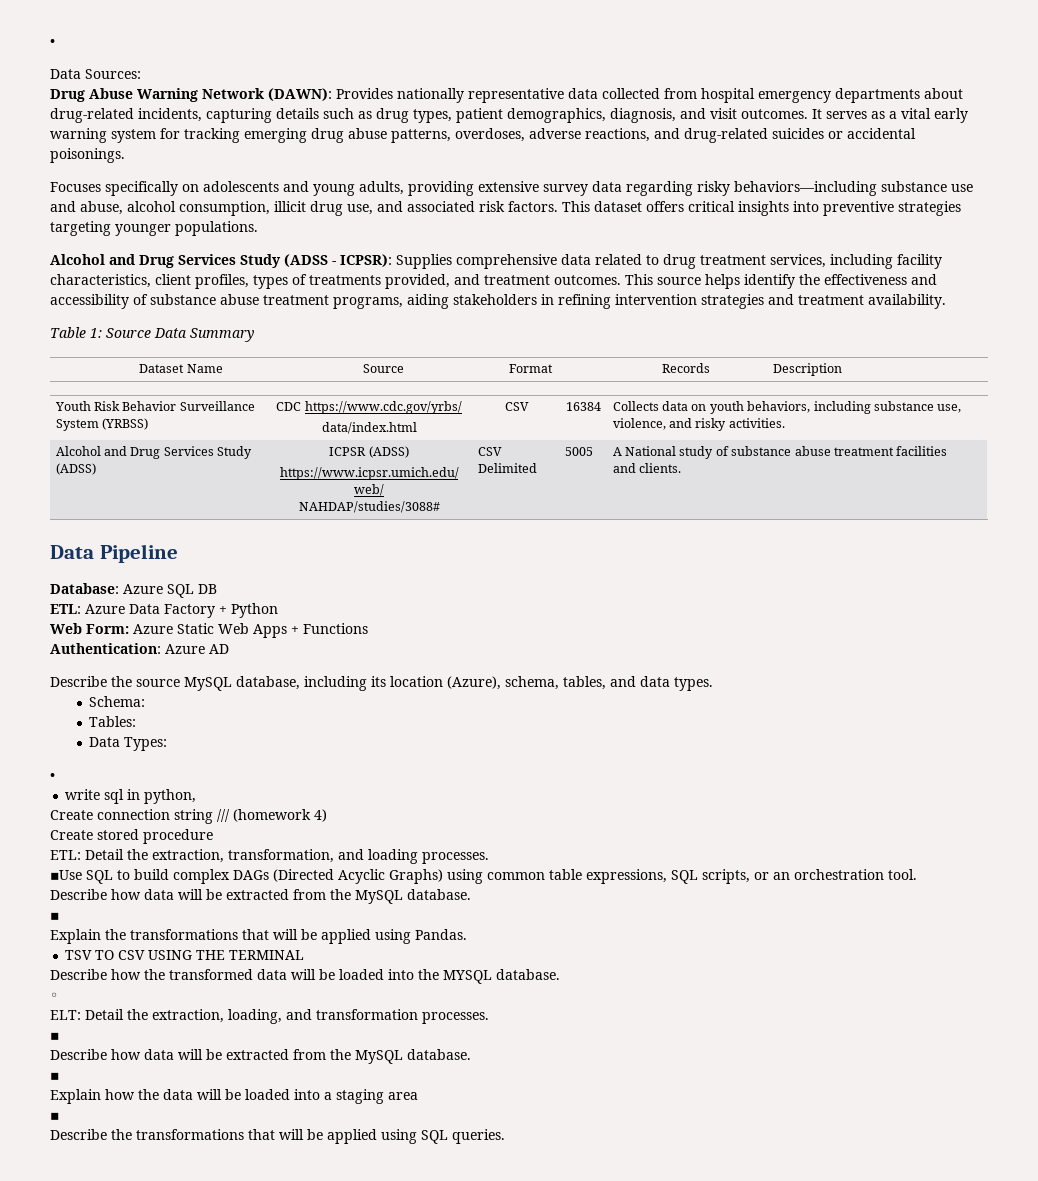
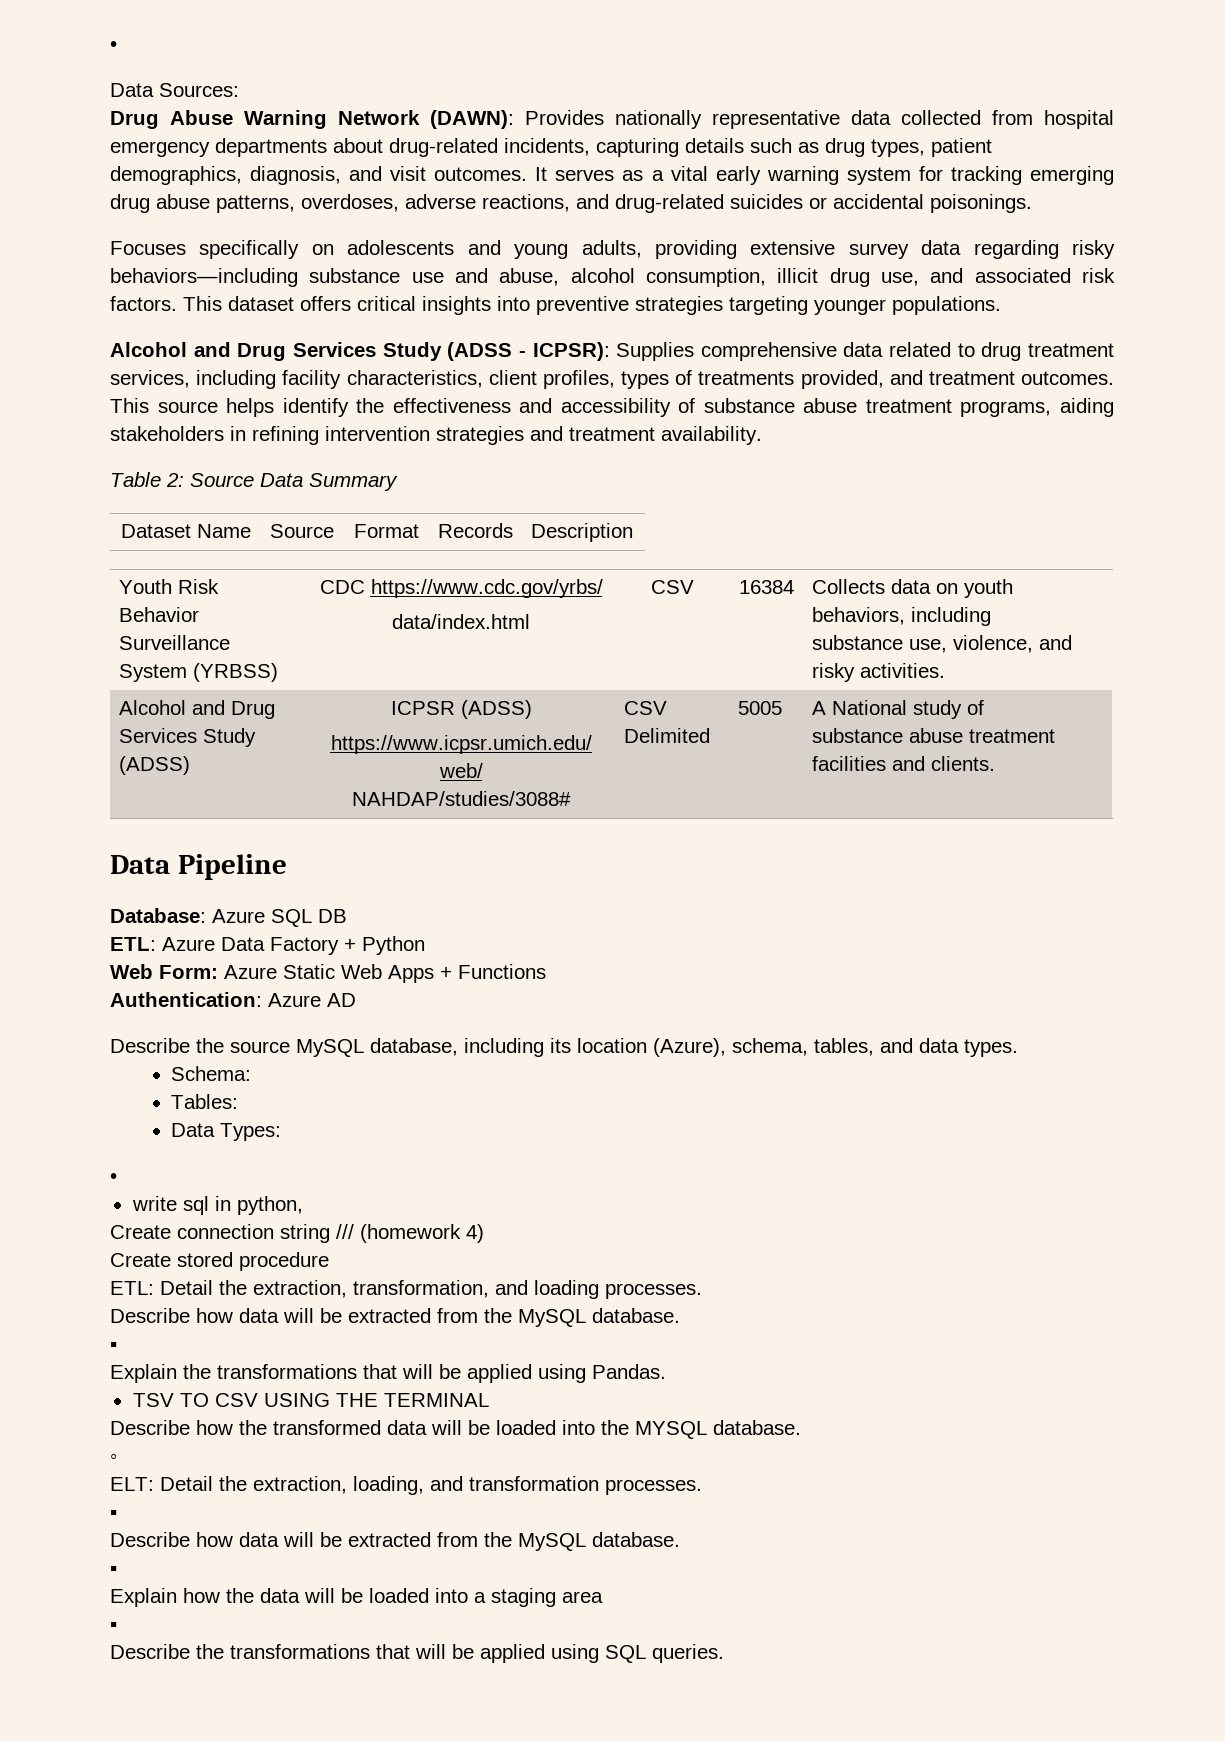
- Table 1: Source Data Summary
+ Table 2: Source Data Summary
- ▪Use SQL to build complex DAGs (Directed Acyclic Graphs) using common table expressions, SQL scripts, or an orchestration tool.

